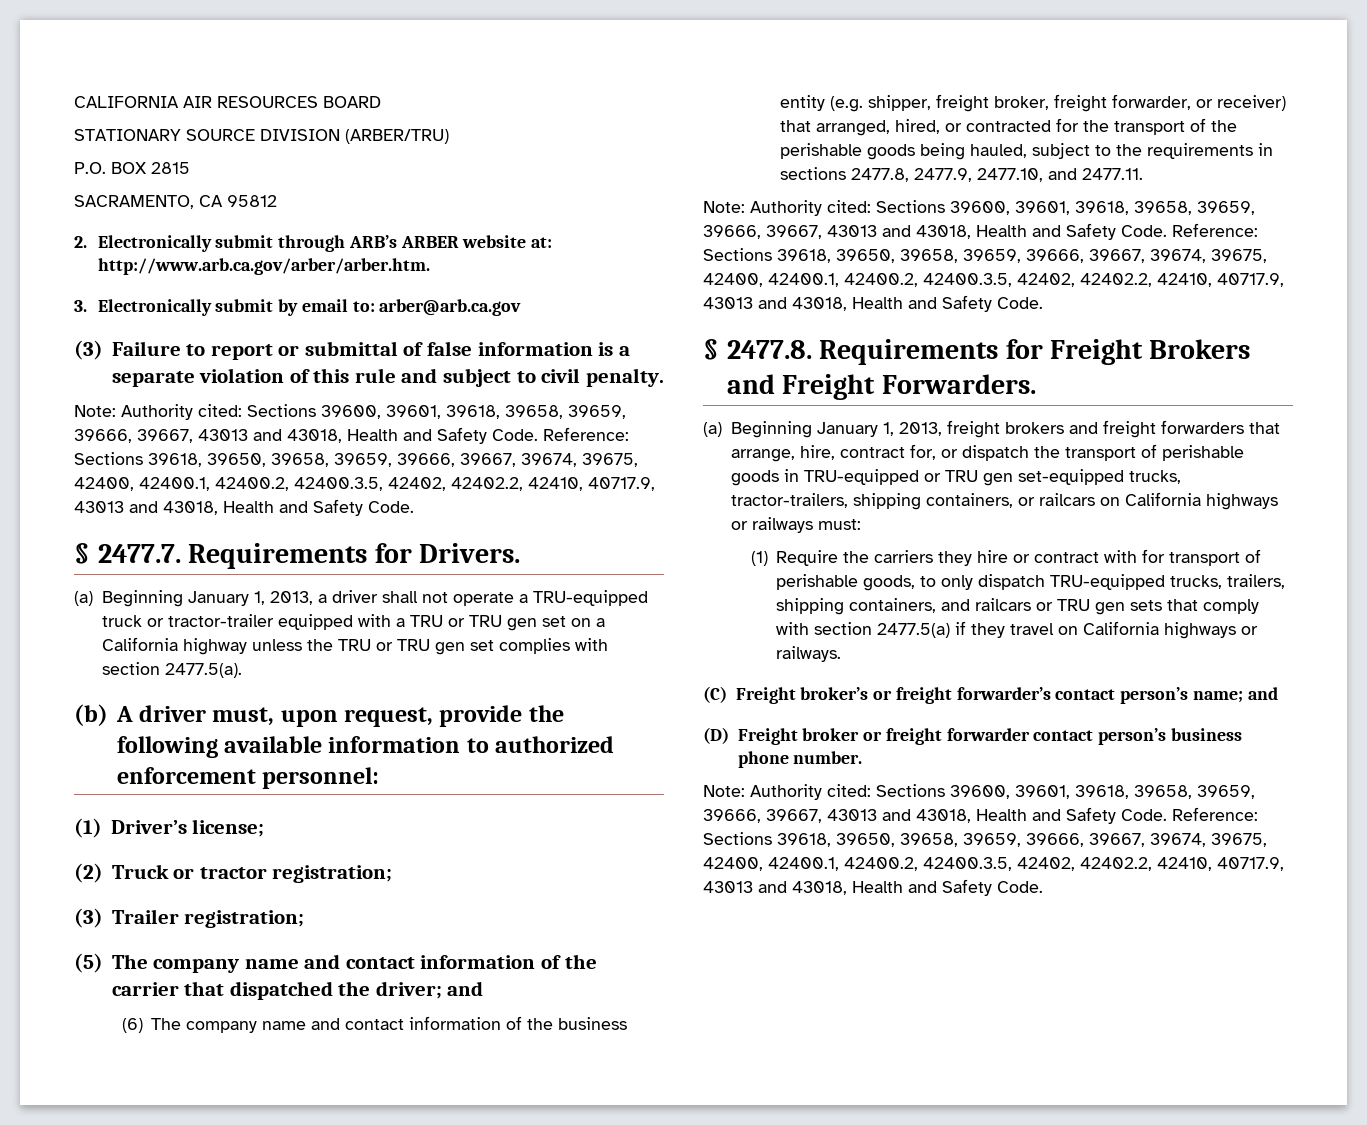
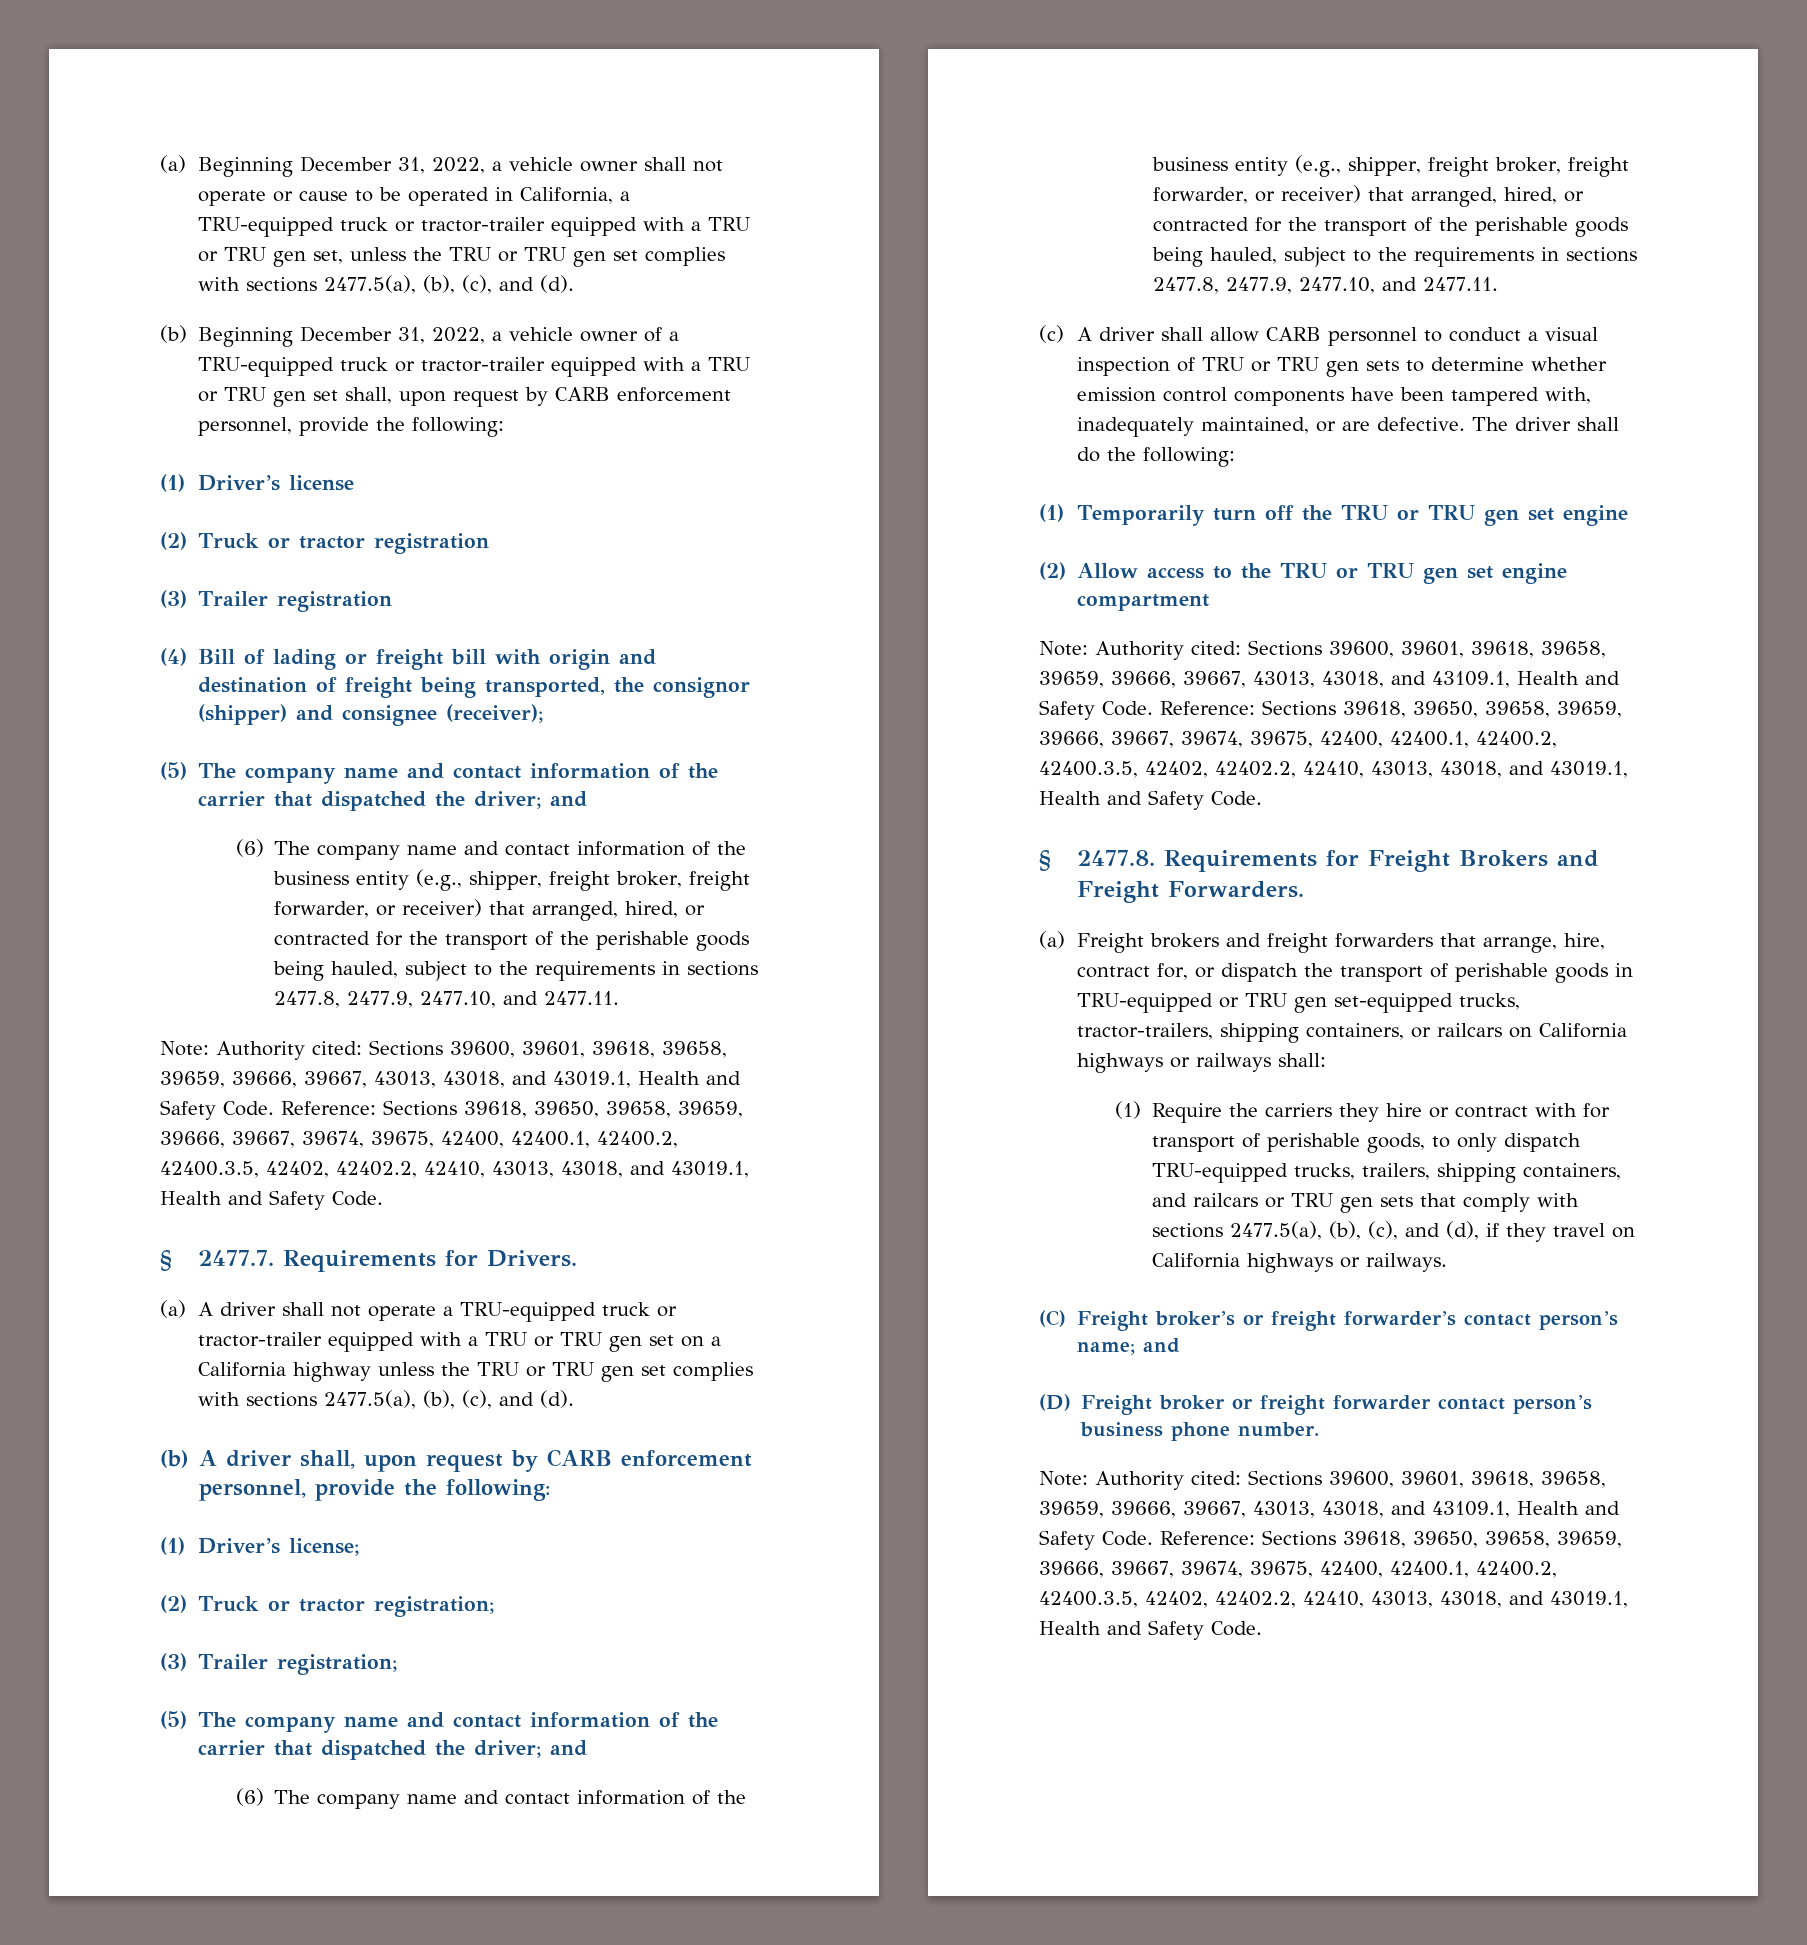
- CALIFORNIA AIR RESOURCES BOARD
- STATIONARY SOURCE DIVISION (ARBER/TRU)
- P.O. BOX 2815
- SACRAMENTO, CA 95812
- 2. Electronically submit through ARB’s ARBER website at: http://www.arb.ca.gov/arber/arber.htm.
- 3. Electronically submit by email to: arber@arb.ca.gov
- (3) Failure to report or submittal of false information is a separate violation of this rule and subject to civil penalty.
- Note: Authority cited: Sections 39600, 39601, 39618, 39658, 39659, 39666, 39667, 43013 and 43018, Health and Safety Code. Reference: Sections 39618, 39650, 39658, 39659, 39666, 39667, 39674, 39675, 42400, 42400.1, 42400.2, 42400.3.5, 42402, 42402.2, 42410, 40717.9, 43013 and 43018, Health and Safety Code.
- § 2477.7. Requirements for Drivers.
- (a) Beginning January 1, 2013, a driver shall not operate a TRU-equipped truck or tractor-trailer equipped with a TRU or TRU gen set on a California highway unless the TRU or TRU gen set complies with section 2477.5(a).
- (b) A driver must, upon request, provide the following available information to authorized enforcement personnel:
- (1) Driver’s license;
- (2) Truck or tractor registration;
- (3) Trailer registration;
+ (a) Beginning December 31, 2022, a vehicle owner shall not operate or cause to be operated in California, a TRU-equipped truck or tractor-trailer equipped with a TRU or TRU gen set, unless the TRU or TRU gen set complies with sections 2477.5(a), (b), (c), and (d).
+ (b) Beginning December 31, 2022, a vehicle owner of a TRU-equipped truck or tractor-trailer equipped with a TRU or TRU gen set shall, upon request by CARB enforcement personnel, provide the following:
+ (1) Driver’s license
+ (2) Truck or tractor registration
+ (3) Trailer registration
+ (4) Bill of lading or freight bill with origin and destination of freight being transported, the consignor (shipper) and consignee (receiver);
  (5) The company name and contact information of the carrier that dispatched the driver; and
- (6) The company name and contact information of the business entity (e.g. shipper, freight broker, freight forwarder, or receiver) that arranged, hired, or contracted for the transport of the perishable goods being hauled, subject to the requirements in sections 2477.8, 2477.9, 2477.10, and 2477.11.
+ (6) The company name and contact information of the business entity (e.g., shipper, freight broker, freight forwarder, or receiver) that arranged, hired, or contracted for the transport of the perishable goods being hauled, subject to the requirements in sections 2477.8, 2477.9, 2477.10, and 2477.11.
- Note: Authority cited: Sections 39600, 39601, 39618, 39658, 39659, 39666, 39667, 43013 and 43018, Health and Safety Code. Reference: Sections 39618, 39650, 39658, 39659, 39666, 39667, 39674, 39675, 42400, 42400.1, 42400.2, 42400.3.5, 42402, 42402.2, 42410, 40717.9, 43013 and 43018, Health and Safety Code.
+ Note: Authority cited: Sections 39600, 39601, 39618, 39658, 39659, 39666, 39667, 43013, 43018, and 43019.1, Health and Safety Code. Reference: Sections 39618, 39650, 39658, 39659, 39666, 39667, 39674, 39675, 42400, 42400.1, 42400.2, 42400.3.5, 42402, 42402.2, 42410, 43013, 43018, and 43019.1, Health and Safety Code.
+ § 2477.7. Requirements for Drivers.
+ (a) A driver shall not operate a TRU-equipped truck or tractor-trailer equipped with a TRU or TRU gen set on a California highway unless the TRU or TRU gen set complies with sections 2477.5(a), (b), (c), and (d).
+ (b) A driver shall, upon request by CARB enforcement personnel, provide the following:
+ (1) Driver’s license;
+ (2) Truck or tractor registration;
+ (3) Trailer registration;
+ (5) The company name and contact information of the carrier that dispatched the driver; and
+ (6) The company name and contact information of the business entity (e.g., shipper, freight broker, freight forwarder, or receiver) that arranged, hired, or contracted for the transport of the perishable goods being hauled, subject to the requirements in sections 2477.8, 2477.9, 2477.10, and 2477.11.
+ (c) A driver shall allow CARB personnel to conduct a visual inspection of TRU or TRU gen sets to determine whether emission control components have been tampered with, inadequately maintained, or are defective. The driver shall do the following:
+ (1) Temporarily turn off the TRU or TRU gen set engine
+ (2) Allow access to the TRU or TRU gen set engine compartment
+ Note: Authority cited: Sections 39600, 39601, 39618, 39658, 39659, 39666, 39667, 43013, 43018, and 43109.1, Health and Safety Code. Reference: Sections 39618, 39650, 39658, 39659, 39666, 39667, 39674, 39675, 42400, 42400.1, 42400.2, 42400.3.5, 42402, 42402.2, 42410, 43013, 43018, and 43019.1, Health and Safety Code.
- (a) Beginning January 1, 2013, freight brokers and freight forwarders that arrange, hire, contract for, or dispatch the transport of perishable goods in TRU-equipped or TRU gen set-equipped trucks, tractor-trailers, shipping containers, or railcars on California highways or railways must:
+ (a) Freight brokers and freight forwarders that arrange, hire, contract for, or dispatch the transport of perishable goods in TRU-equipped or TRU gen set-equipped trucks, tractor-trailers, shipping containers, or railcars on California highways or railways shall:
- (1) Require the carriers they hire or contract with for transport of perishable goods, to only dispatch TRU-equipped trucks, trailers, shipping containers, and railcars or TRU gen sets that comply with section 2477.5(a) if they travel on California highways or railways.
+ (1) Require the carriers they hire or contract with for transport of perishable goods, to only dispatch TRU-equipped trucks, trailers, shipping containers, and railcars or TRU gen sets that comply with sections 2477.5(a), (b), (c), and (d), if they travel on California highways or railways.
  (D) Freight broker or freight forwarder contact person’s business phone number.
- Note: Authority cited: Sections 39600, 39601, 39618, 39658, 39659, 39666, 39667, 43013 and 43018, Health and Safety Code. Reference: Sections 39618, 39650, 39658, 39659, 39666, 39667, 39674, 39675, 42400, 42400.1, 42400.2, 42400.3.5, 42402, 42402.2, 42410, 40717.9, 43013 and 43018, Health and Safety Code.
+ Note: Authority cited: Sections 39600, 39601, 39618, 39658, 39659, 39666, 39667, 43013, 43018, and 43109.1, Health and Safety Code. Reference: Sections 39618, 39650, 39658, 39659, 39666, 39667, 39674, 39675, 42400, 42400.1, 42400.2, 42400.3.5, 42402, 42402.2, 42410, 43013, 43018, and 43019.1, Health and Safety Code.

